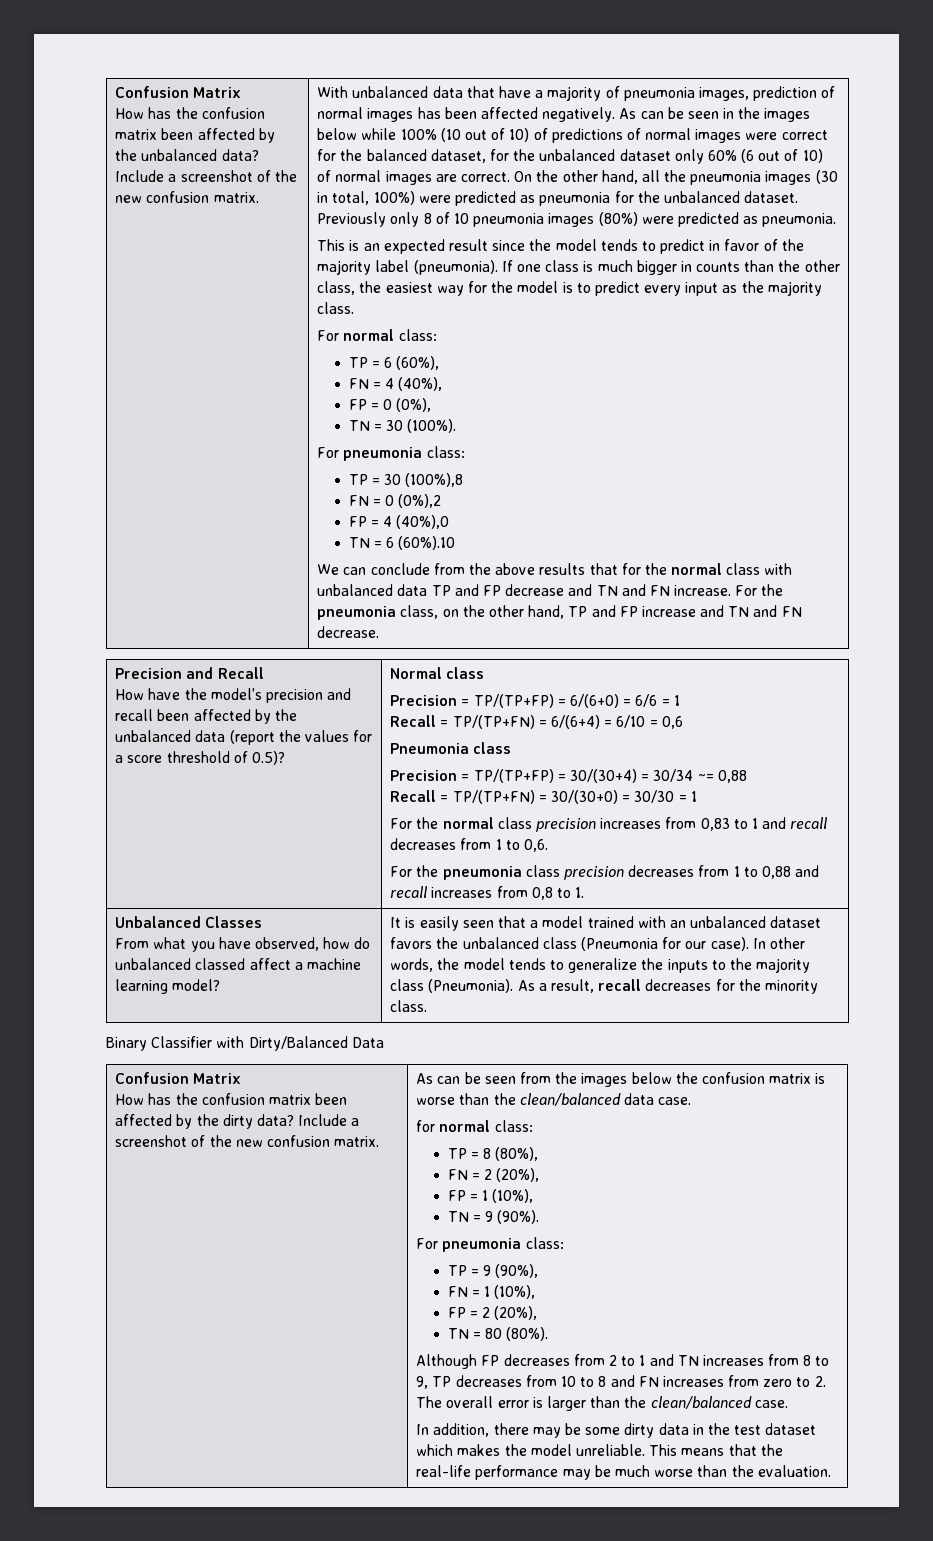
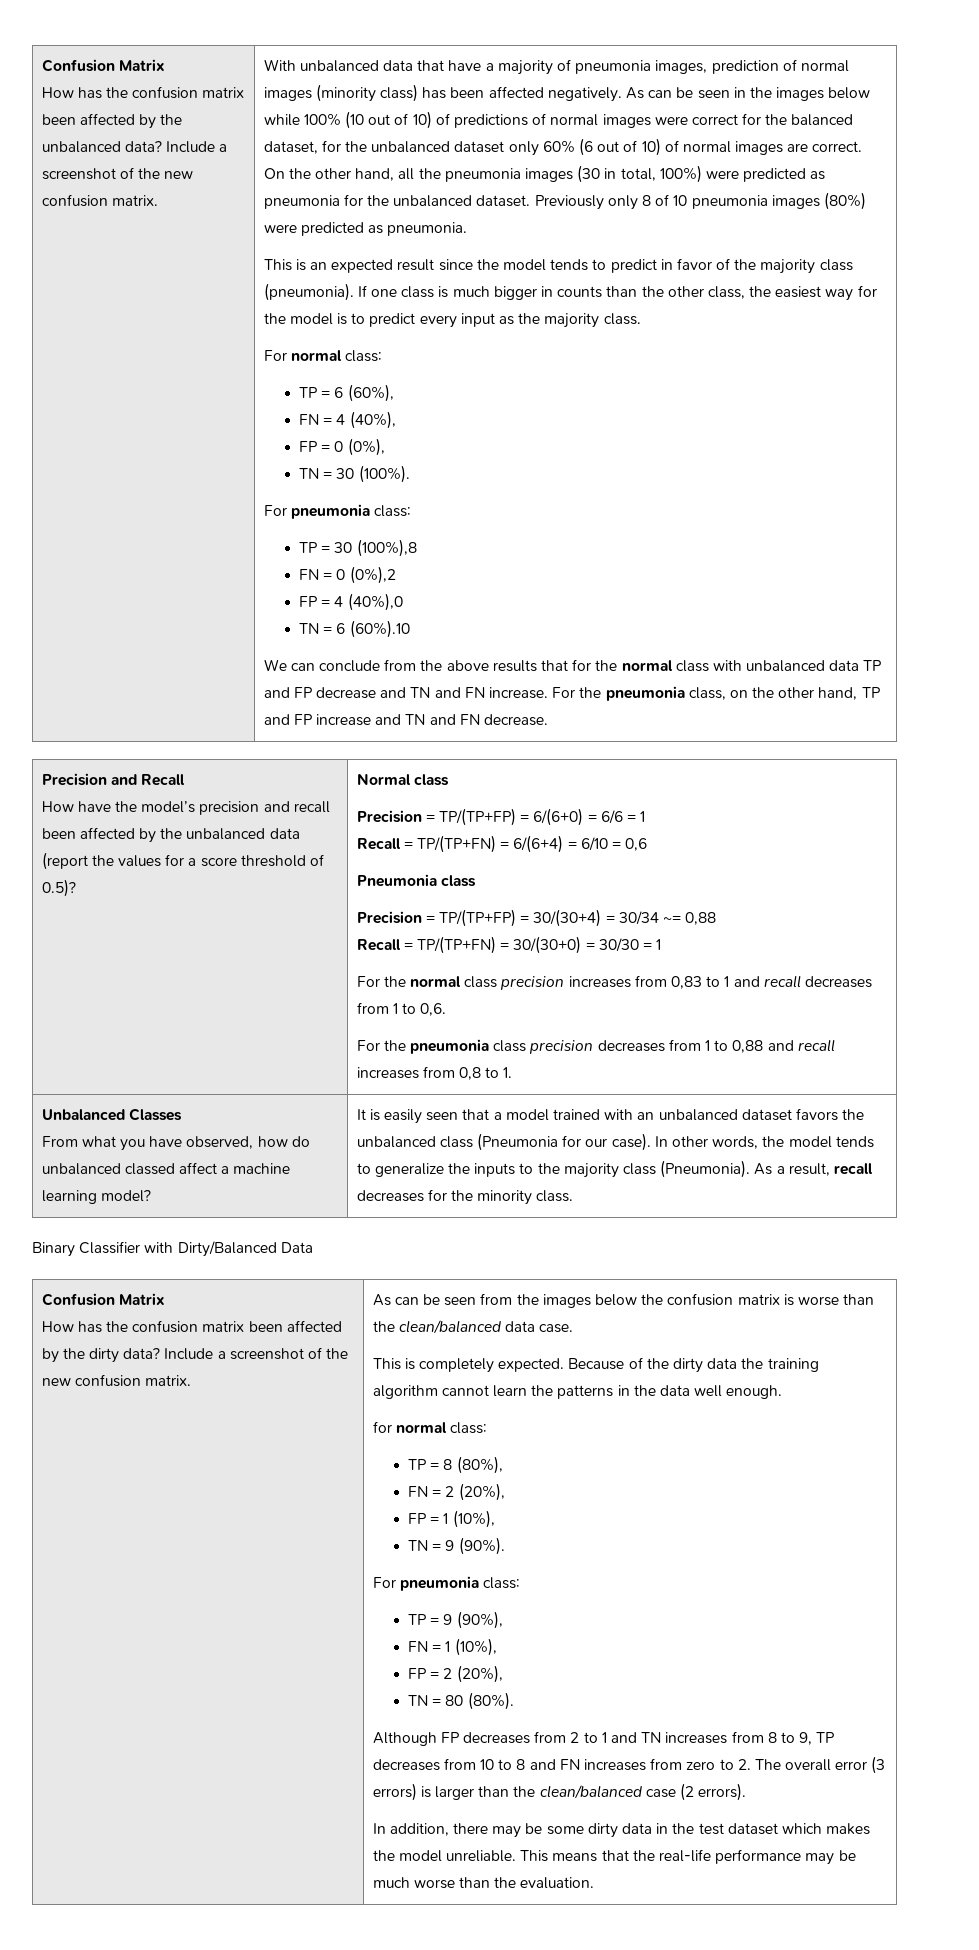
- With unbalanced data that have a majority of pneumonia images, prediction of normal images has been affected negatively.
+ With unbalanced data that have a majority of pneumonia images, prediction of normal images (minority class) has been affected negatively.
- This is an expected result since the model tends to predict in favor of the majority label (pneumonia).
+ This is an expected result since the model tends to predict in favor of the majority class (pneumonia).
+ This is completely expected. Because of the dirty data the training algorithm cannot learn the patterns in the data well enough.
- Although FP decreases from 2 to 1 and TN increases from 8 to 9, TP decreases from 10 to 8 and FN increases from zero to 2. The overall error is larger than the clean/balanced case.
+ Although FP decreases from 2 to 1 and TN increases from 8 to 9, TP decreases from 10 to 8 and FN increases from zero to 2. The overall error (3 errors) is larger than the clean/balanced case (2 errors).

